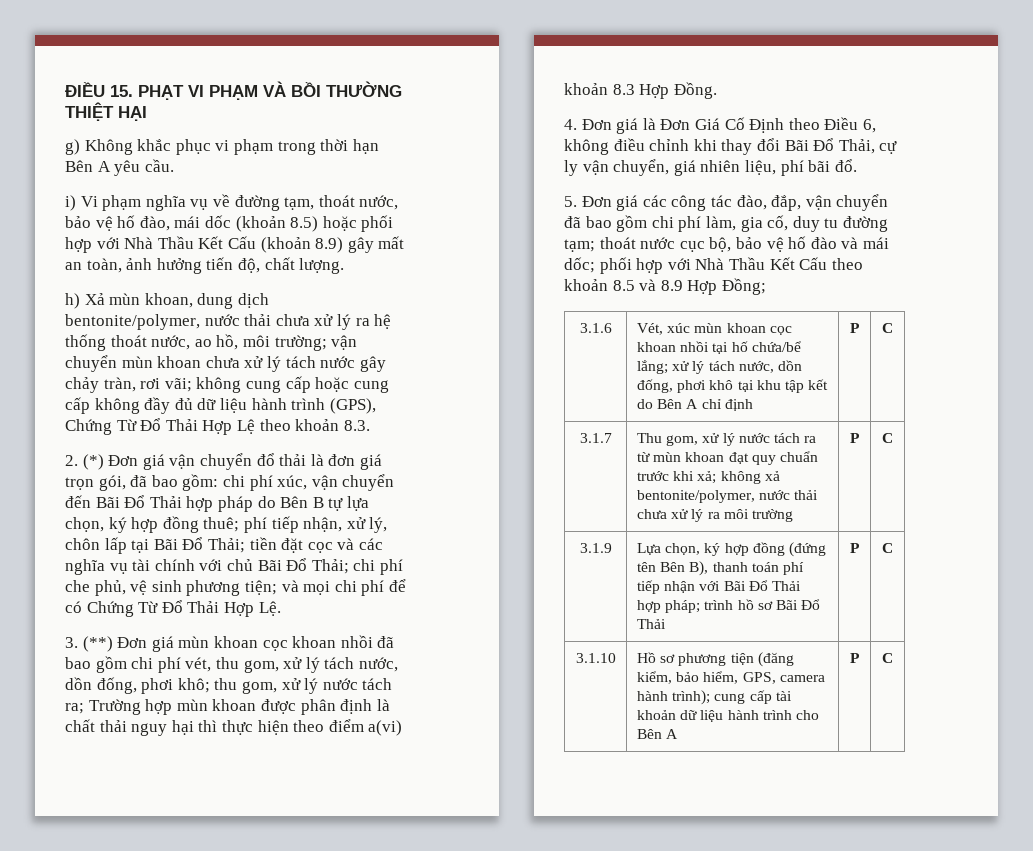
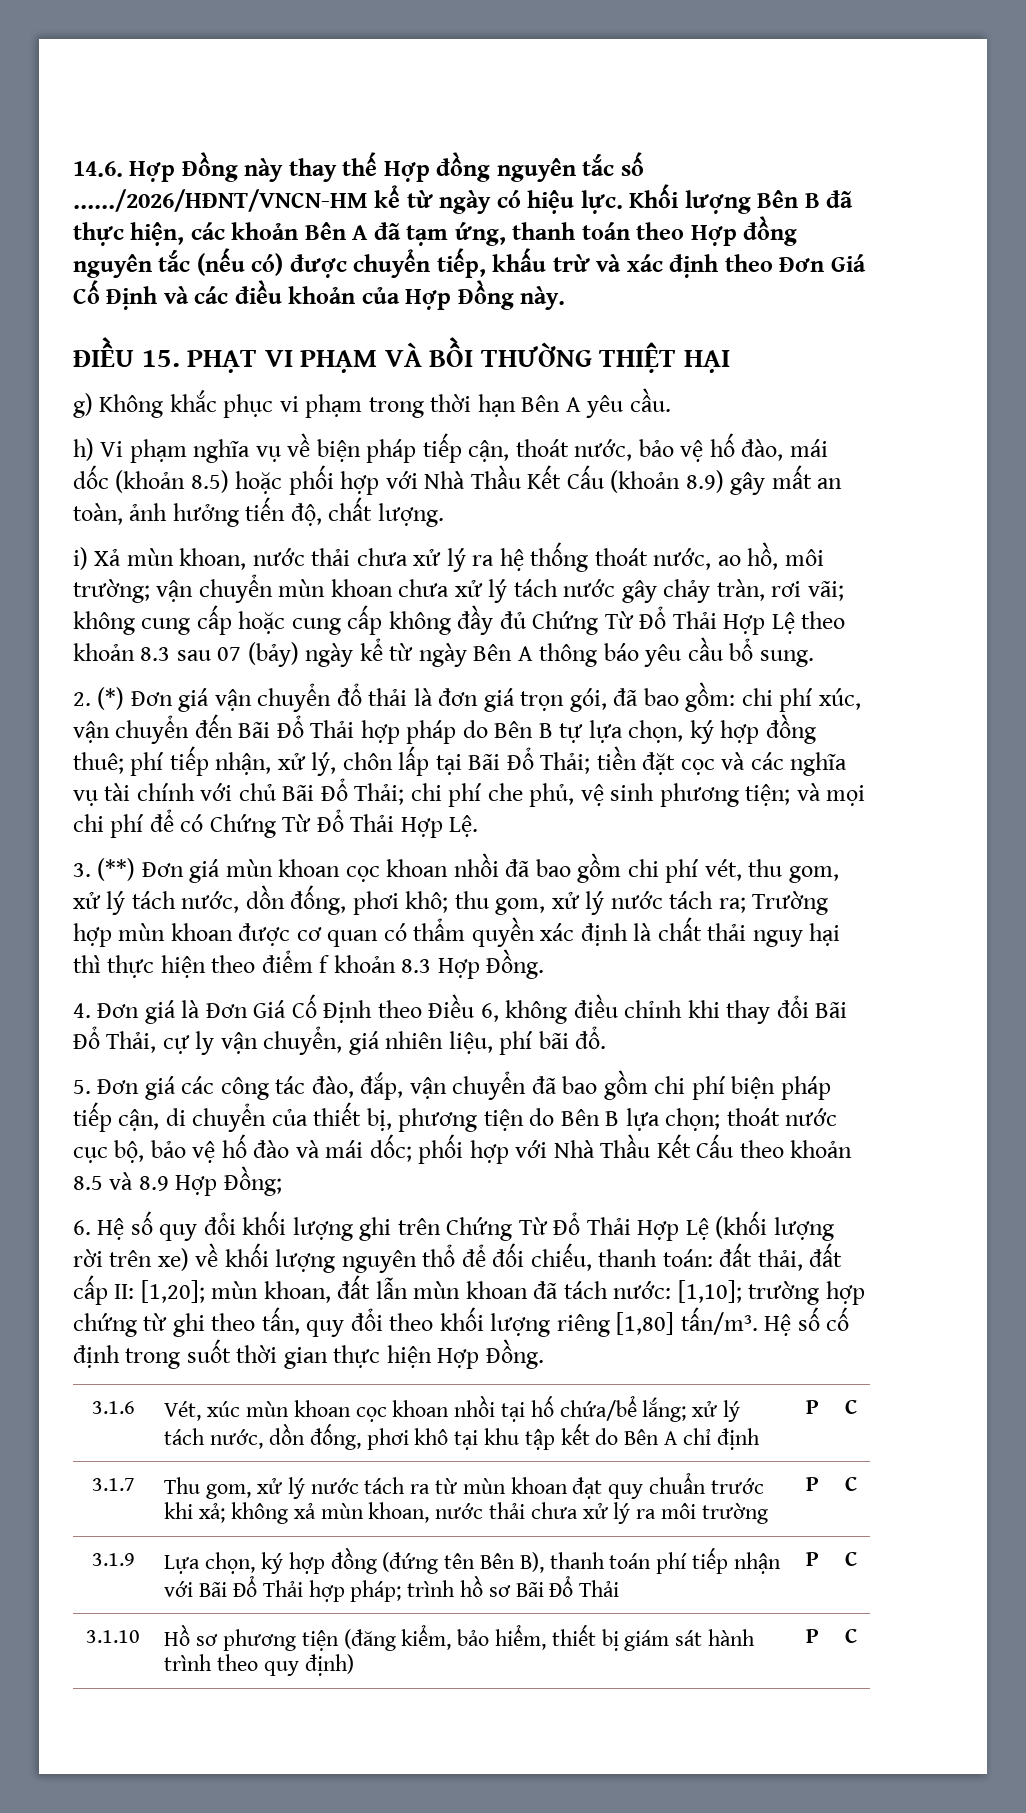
+ 14.6. Hợp Đồng này thay thế Hợp đồng nguyên tắc số ……/2026/HĐNT/VNCN-HM kể từ ngày có hiệu lực. Khối lượng Bên B đã thực hiện, các khoản Bên A đã tạm ứng, thanh toán theo Hợp đồng nguyên tắc (nếu có) được chuyển tiếp, khấu trừ và xác định theo Đơn Giá Cố Định và các điều khoản của Hợp Đồng này.
- i) Vi phạm nghĩa vụ về đường tạm, thoát nước, bảo vệ hố đào, mái dốc (khoản 8.5) hoặc phối hợp với Nhà Thầu Kết Cấu (khoản 8.9) gây mất an toàn, ảnh hưởng tiến độ, chất lượng.
+ h) Vi phạm nghĩa vụ về biện pháp tiếp cận, thoát nước, bảo vệ hố đào, mái dốc (khoản 8.5) hoặc phối hợp với Nhà Thầu Kết Cấu (khoản 8.9) gây mất an toàn, ảnh hưởng tiến độ, chất lượng.
- h) Xả mùn khoan, dung dịch bentonite/polymer, nước thải chưa xử lý ra hệ thống thoát nước, ao hồ, môi trường; vận chuyển mùn khoan chưa xử lý tách nước gây chảy tràn, rơi vãi; không cung cấp hoặc cung cấp không đầy đủ dữ liệu hành trình (GPS), Chứng Từ Đổ Thải Hợp Lệ theo khoản 8.3.
+ i) Xả mùn khoan, nước thải chưa xử lý ra hệ thống thoát nước, ao hồ, môi trường; vận chuyển mùn khoan chưa xử lý tách nước gây chảy tràn, rơi vãi; không cung cấp hoặc cung cấp không đầy đủ Chứng Từ Đổ Thải Hợp Lệ theo khoản 8.3 sau 07 (bảy) ngày kể từ ngày Bên A thông báo yêu cầu bổ sung.
- 3. (**) Đơn giá mùn khoan cọc khoan nhồi đã bao gồm chi phí vét, thu gom, xử lý tách nước, dồn đống, phơi khô; thu gom, xử lý nước tách ra; Trường hợp mùn khoan được phân định là chất thải nguy hại thì thực hiện theo điểm a(vi) khoản 8.3 Hợp Đồng.
+ 3. (**) Đơn giá mùn khoan cọc khoan nhồi đã bao gồm chi phí vét, thu gom, xử lý tách nước, dồn đống, phơi khô; thu gom, xử lý nước tách ra; Trường hợp mùn khoan được cơ quan có thẩm quyền xác định là chất thải nguy hại thì thực hiện theo điểm f khoản 8.3 Hợp Đồng.
- 5. Đơn giá các công tác đào, đắp, vận chuyển đã bao gồm chi phí làm, gia cố, duy tu đường tạm; thoát nước cục bộ, bảo vệ hố đào và mái dốc; phối hợp với Nhà Thầu Kết Cấu theo khoản 8.5 và 8.9 Hợp Đồng;
+ 5. Đơn giá các công tác đào, đắp, vận chuyển đã bao gồm chi phí biện pháp tiếp cận, di chuyển của thiết bị, phương tiện do Bên B lựa chọn; thoát nước cục bộ, bảo vệ hố đào và mái dốc; phối hợp với Nhà Thầu Kết Cấu theo khoản 8.5 và 8.9 Hợp Đồng;
+ 6. Hệ số quy đổi khối lượng ghi trên Chứng Từ Đổ Thải Hợp Lệ (khối lượng rời trên xe) về khối lượng nguyên thổ để đối chiếu, thanh toán: đất thải, đất cấp II: [1,20]; mùn khoan, đất lẫn mùn khoan đã tách nước: [1,10]; trường hợp chứng từ ghi theo tấn, quy đổi theo khối lượng riêng [1,80] tấn/m³. Hệ số cố định trong suốt thời gian thực hiện Hợp Đồng.
- 3.1.7 | Thu gom, xử lý nước tách ra từ mùn khoan đạt quy chuẩn trước khi xả; không xả bentonite/polymer, nước thải chưa xử lý ra môi trường | P | C
+ 3.1.7 | Thu gom, xử lý nước tách ra từ mùn khoan đạt quy chuẩn trước khi xả; không xả mùn khoan, nước thải chưa xử lý ra môi trường | P | C
- 3.1.10 | Hồ sơ phương tiện (đăng kiểm, bảo hiểm, GPS, camera hành trình); cung cấp tài khoản dữ liệu hành trình cho Bên A | P | C
+ 3.1.10 | Hồ sơ phương tiện (đăng kiểm, bảo hiểm, thiết bị giám sát hành trình theo quy định) | P | C

